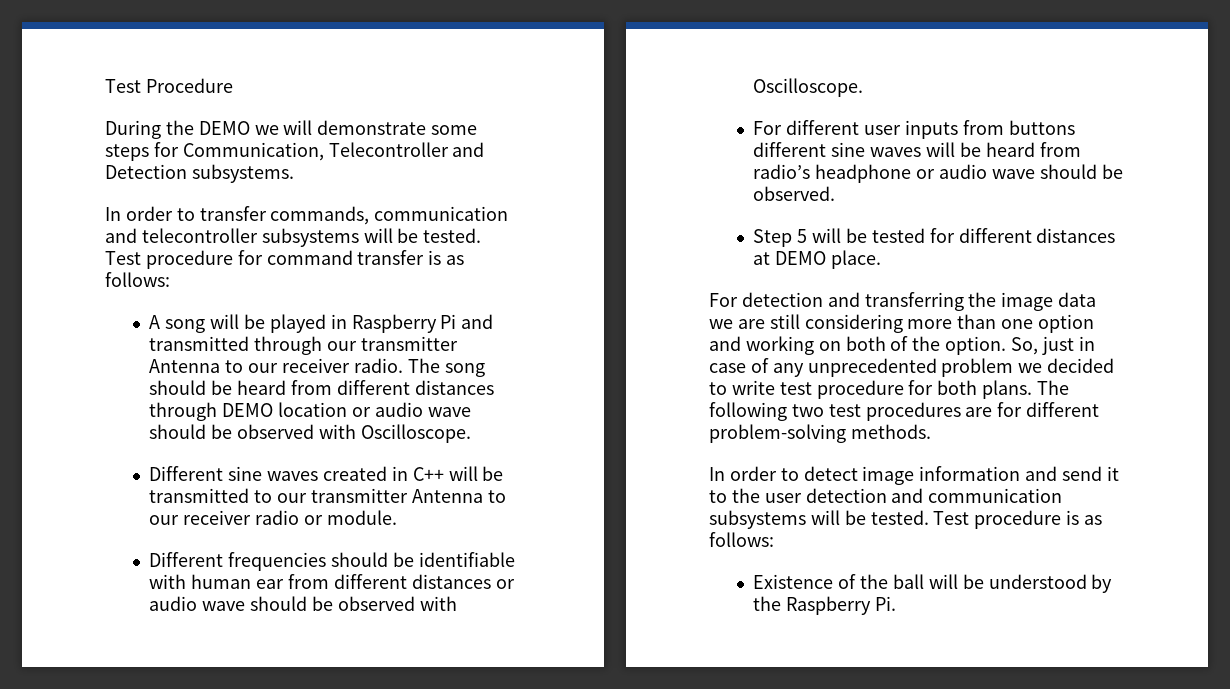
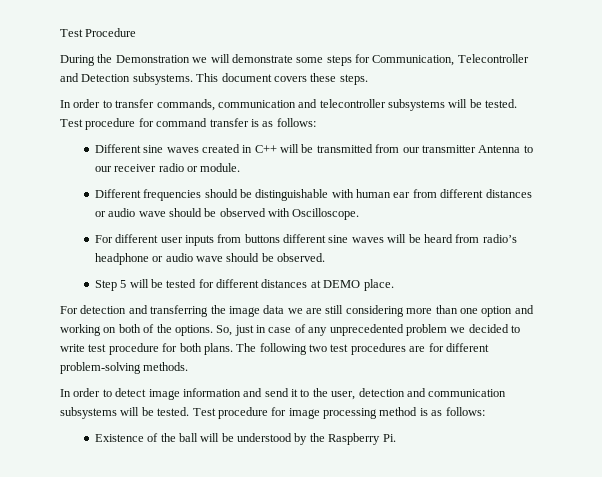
- During the DEMO we will demonstrate some steps for Communication, Telecontroller and Detection subsystems.
+ During the Demonstration we will demonstrate some steps for Communication, Telecontroller and Detection subsystems. This document covers these steps.
- A song will be played in Raspberry Pi and transmitted through our transmitter Antenna to our receiver radio. The song should be heard from different distances through DEMO location or audio wave should be observed with Oscilloscope.
- Different sine waves created in C++ will be transmitted to our transmitter Antenna to our receiver radio or module.
+ Different sine waves created in C++ will be transmitted from our transmitter Antenna to our receiver radio or module.
- Different frequencies should be identifiable with human ear from different distances or audio wave should be observed with Oscilloscope.
+ Different frequencies should be distinguishable with human ear from different distances or audio wave should be observed with Oscilloscope.
- For detection and transferring the image data we are still considering more than one option and working on both of the option.
+ For detection and transferring the image data we are still considering more than one option and working on both of the options.
- In order to detect image information and send it to the user detection and communication subsystems will be tested.
+ In order to detect image information and send it to the user, detection and communication subsystems will be tested.
- Test procedure is as follows:
+ Test procedure for image processing method is as follows:

